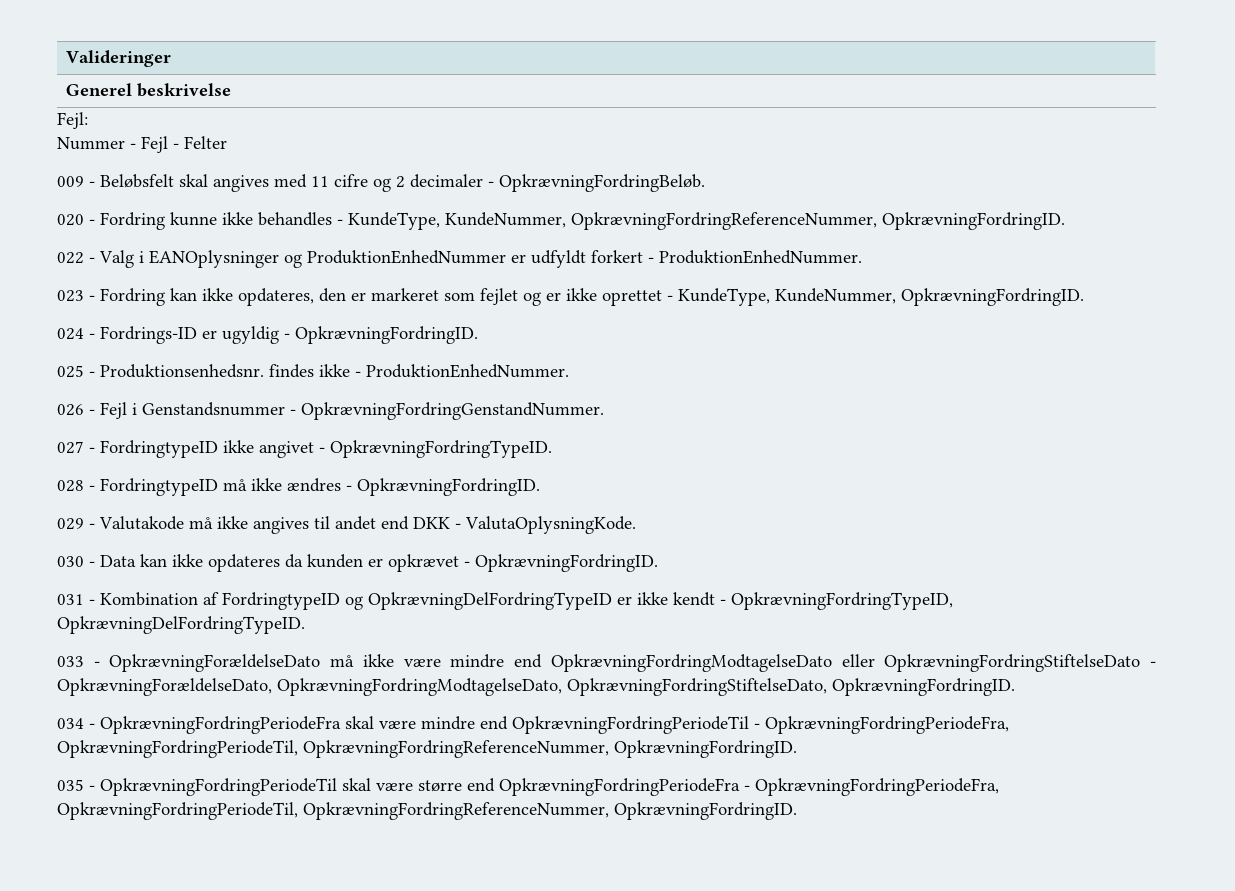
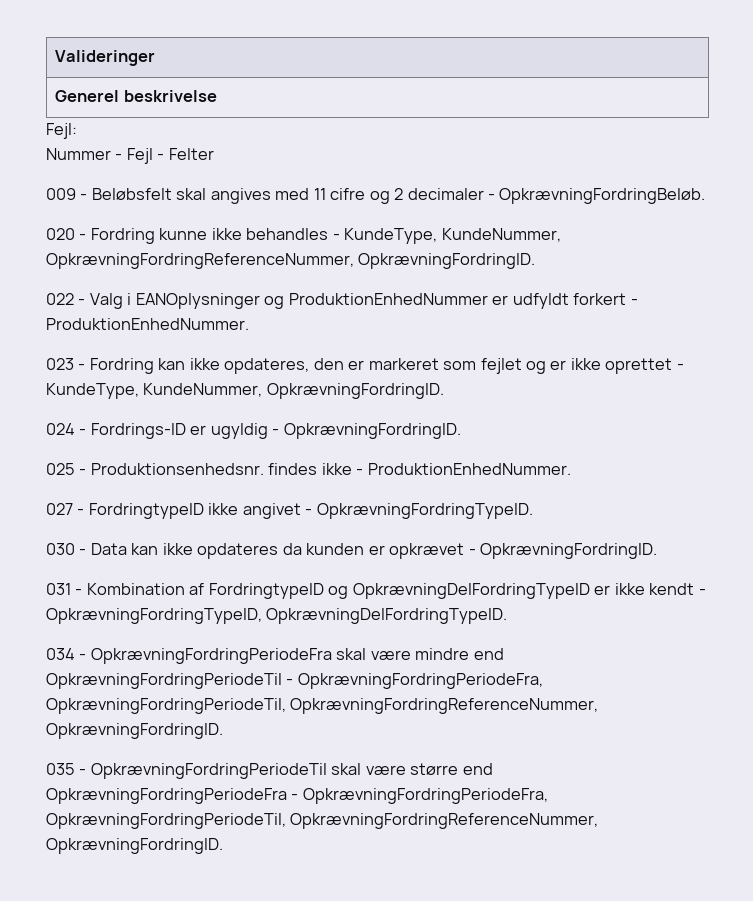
- 026 - Fejl i Genstandsnummer - OpkrævningFordringGenstandNummer.
- 028 - FordringtypeID må ikke ændres - OpkrævningFordringID.
- 029 - Valutakode må ikke angives til andet end DKK - ValutaOplysningKode.
- 033 - OpkrævningForældelseDato må ikke være mindre end OpkrævningFordringModtagelseDato eller OpkrævningFordringStiftelseDato - OpkrævningForældelseDato, OpkrævningFordringModtagelseDato, OpkrævningFordringStiftelseDato, OpkrævningFordringID.

